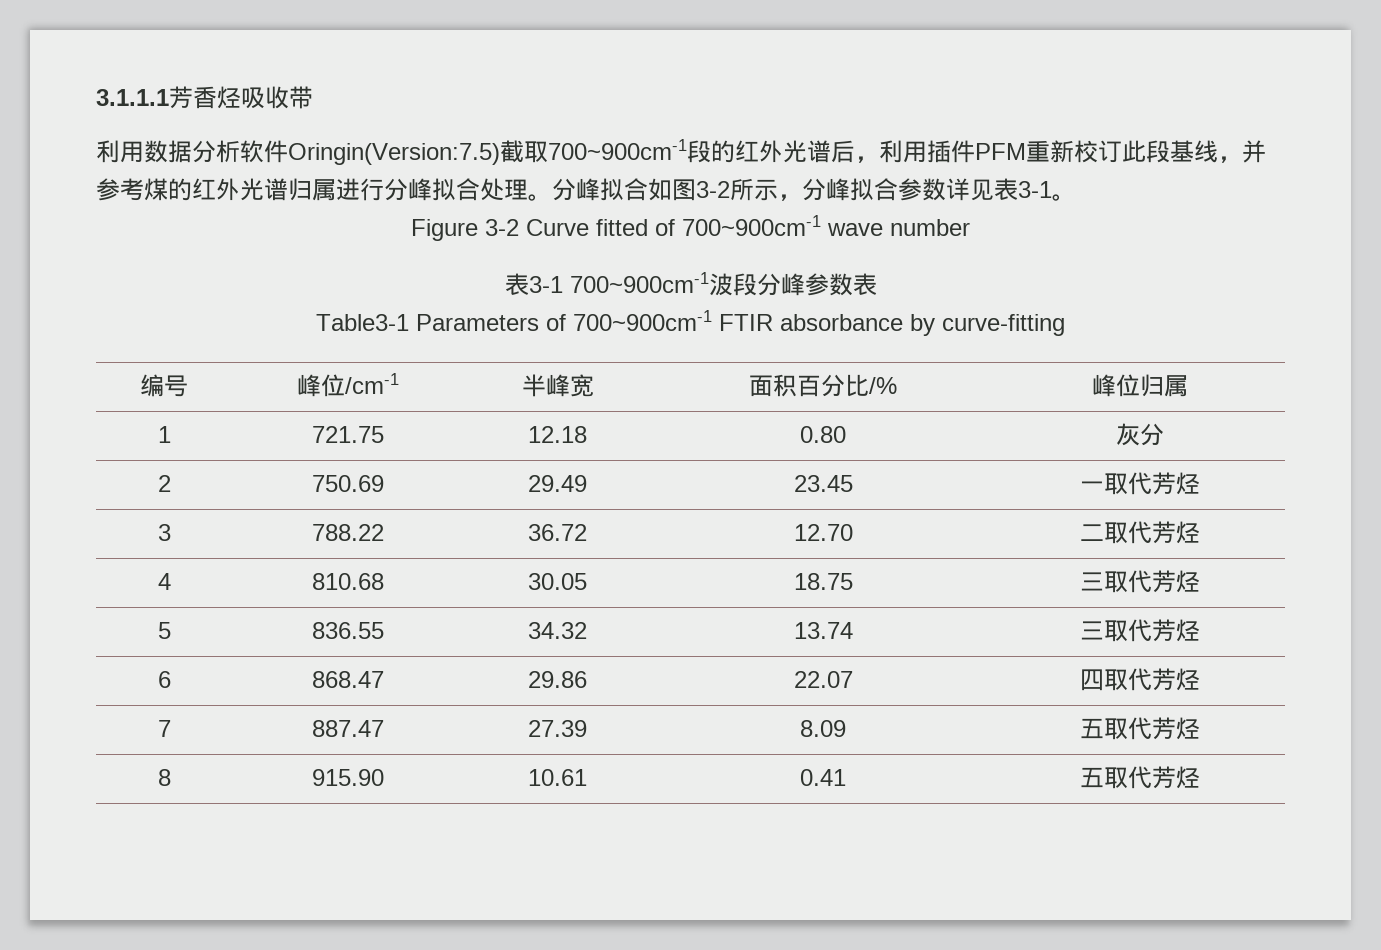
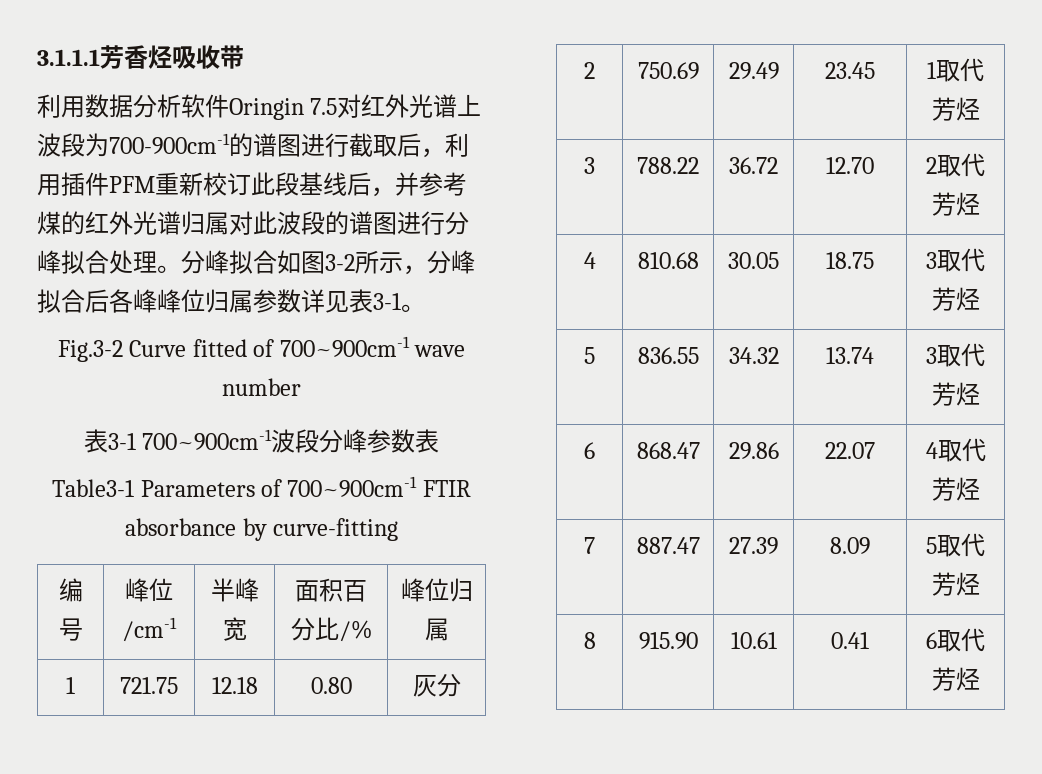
- 利用数据分析软件Oringin(Version:7.5)截取700~900cm-1段的红外光谱后，利用插件PFM重新校订此段基线，并参考煤的红外光谱归属进行分峰拟合处理。
+ 利用数据分析软件Oringin 7.5对红外光谱上波段为700-900cm-1的谱图进行截取后，利用插件PFM重新校订此段基线后，并参考煤的红外光谱归属对此波段的谱图进行分峰拟合处理。
- 分峰拟合如图3-2所示，分峰拟合参数详见表3-1。
+ 分峰拟合如图3-2所示，分峰拟合后各峰峰位归属参数详见表3-1。
- Figure 3-2 Curve fitted of 700~900cm-1 wave number
+ Fig.3-2 Curve fitted of 700~900cm-1 wave number
- 2 | 750.69 | 29.49 | 23.45 | 一取代芳烃
+ 2 | 750.69 | 29.49 | 23.45 | 1取代芳烃
- 3 | 788.22 | 36.72 | 12.70 | 二取代芳烃
+ 3 | 788.22 | 36.72 | 12.70 | 2取代芳烃
- 4 | 810.68 | 30.05 | 18.75 | 三取代芳烃
+ 4 | 810.68 | 30.05 | 18.75 | 3取代芳烃
- 5 | 836.55 | 34.32 | 13.74 | 三取代芳烃
+ 5 | 836.55 | 34.32 | 13.74 | 3取代芳烃
- 6 | 868.47 | 29.86 | 22.07 | 四取代芳烃
+ 6 | 868.47 | 29.86 | 22.07 | 4取代芳烃
- 7 | 887.47 | 27.39 | 8.09 | 五取代芳烃
+ 7 | 887.47 | 27.39 | 8.09 | 5取代芳烃
- 8 | 915.90 | 10.61 | 0.41 | 五取代芳烃
+ 8 | 915.90 | 10.61 | 0.41 | 6取代芳烃

